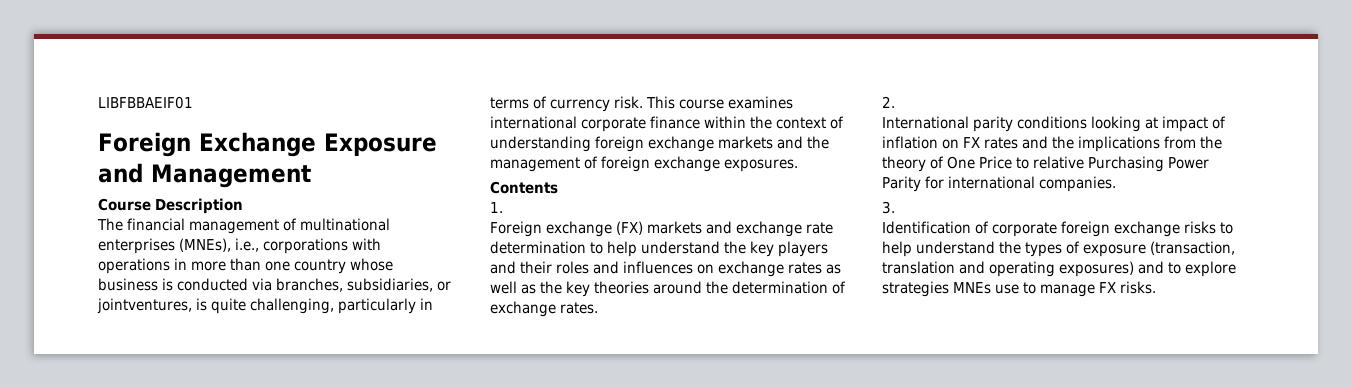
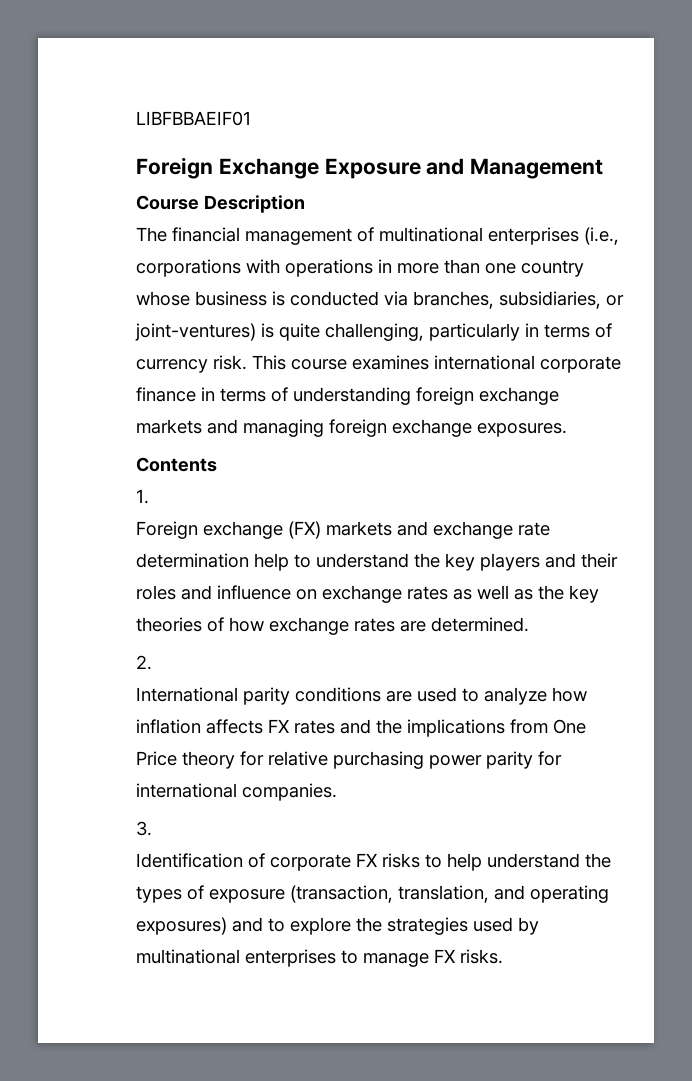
- The financial management of multinational enterprises (MNEs), i.e., corporations with operations in more than one country whose business is conducted via branches, subsidiaries, or jointventures, is quite challenging, particularly in terms of currency risk.
+ The financial management of multinational enterprises (i.e., corporations with operations in more than one country whose business is conducted via branches, subsidiaries, or joint-ventures) is quite challenging, particularly in terms of currency risk.
- This course examines international corporate finance within the context of understanding foreign exchange markets and the management of foreign exchange exposures.
+ This course examines international corporate finance in terms of understanding foreign exchange markets and managing foreign exchange exposures.
- Foreign exchange (FX) markets and exchange rate determination to help understand the key players and their roles and influences on exchange rates as well as the key theories around the determination of exchange rates.
+ Foreign exchange (FX) markets and exchange rate determination help to understand the key players and their roles and influence on exchange rates as well as the key theories of how exchange rates are determined.
  2.
- International parity conditions looking at impact of inflation on FX rates and the implications from the theory of One Price to relative Purchasing Power Parity for international companies.
+ International parity conditions are used to analyze how inflation affects FX rates and the implications from One Price theory for relative purchasing power parity for international companies.
- Identification of corporate foreign exchange risks to help understand the types of exposure (transaction, translation and operating exposures) and to explore strategies MNEs use to manage FX risks.
+ Identification of corporate FX risks to help understand the types of exposure (transaction, translation, and operating exposures) and to explore the strategies used by multinational enterprises to manage FX risks.

